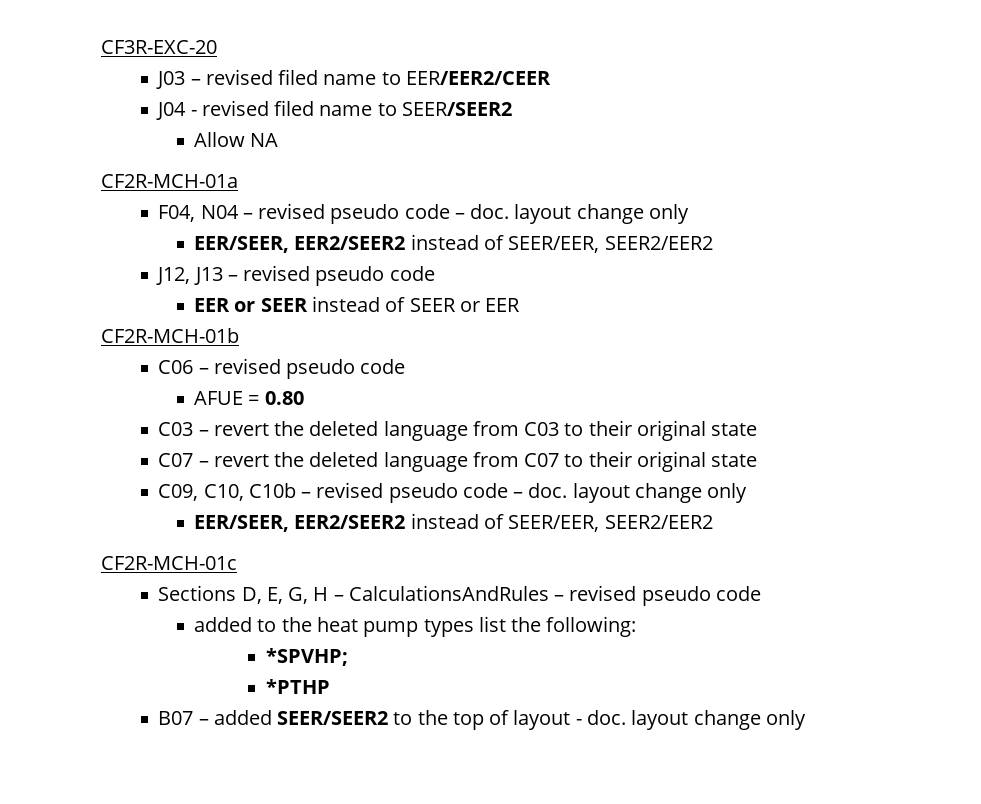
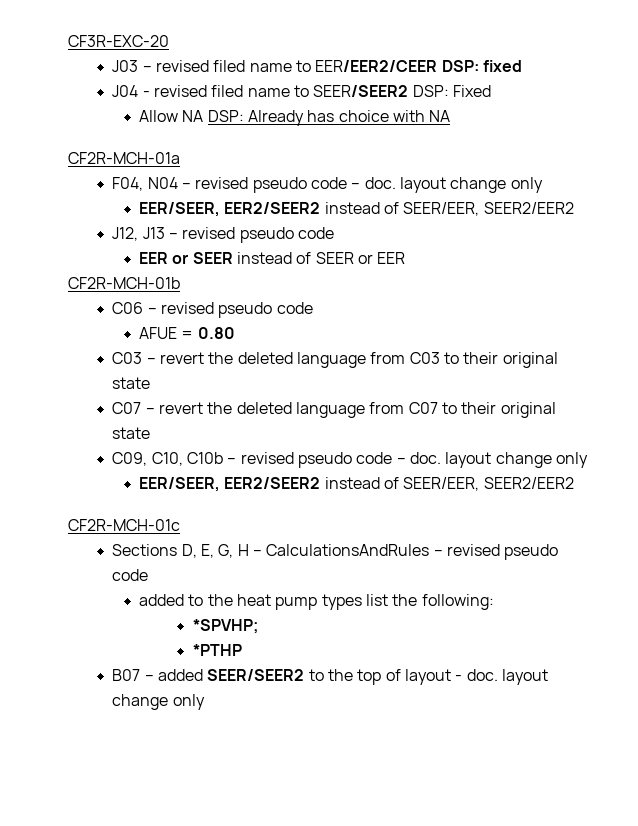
- J03 – revised filed name to EER/EER2/CEER
+ J03 – revised filed name to EER/EER2/CEER DSP: fixed
- J04 - revised filed name to SEER/SEER2
+ J04 - revised filed name to SEER/SEER2 DSP: Fixed
- Allow NA
+ Allow NA DSP: Already has choice with NA

